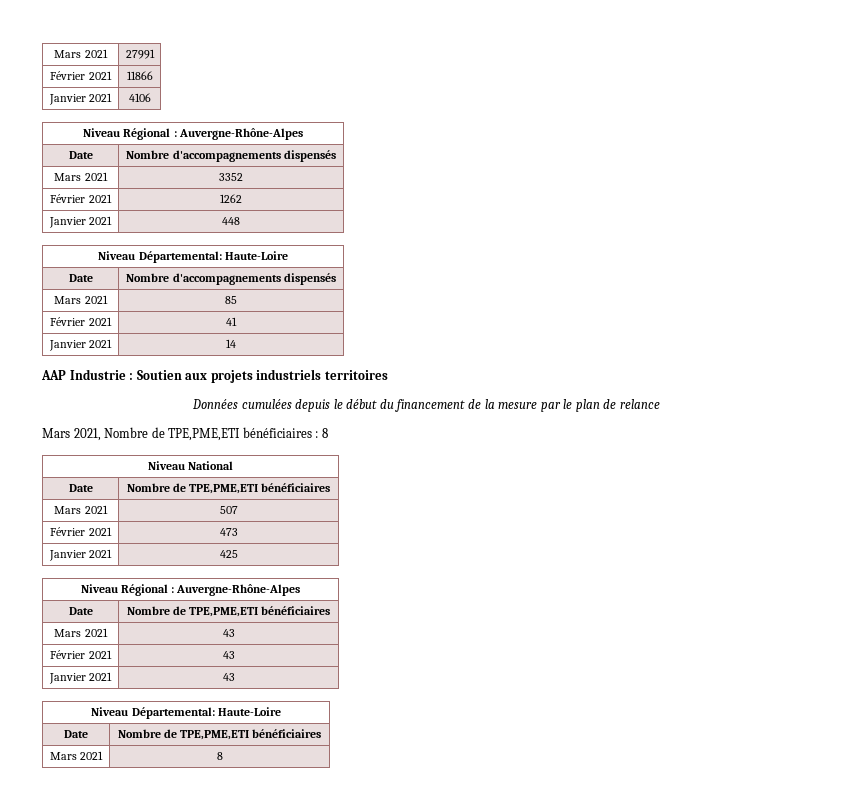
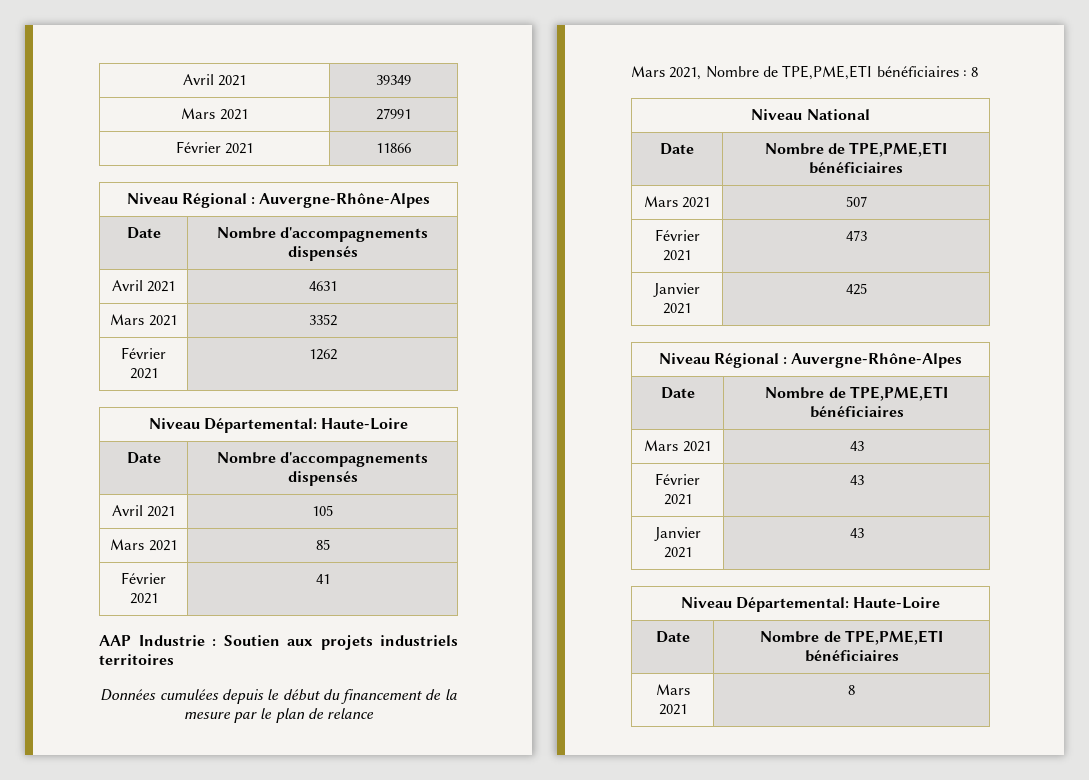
+ Avril 2021 | 39349
- Janvier 2021 | 4106
+ Avril 2021 | 4631
- Janvier 2021 | 448
+ Avril 2021 | 105
- Janvier 2021 | 14

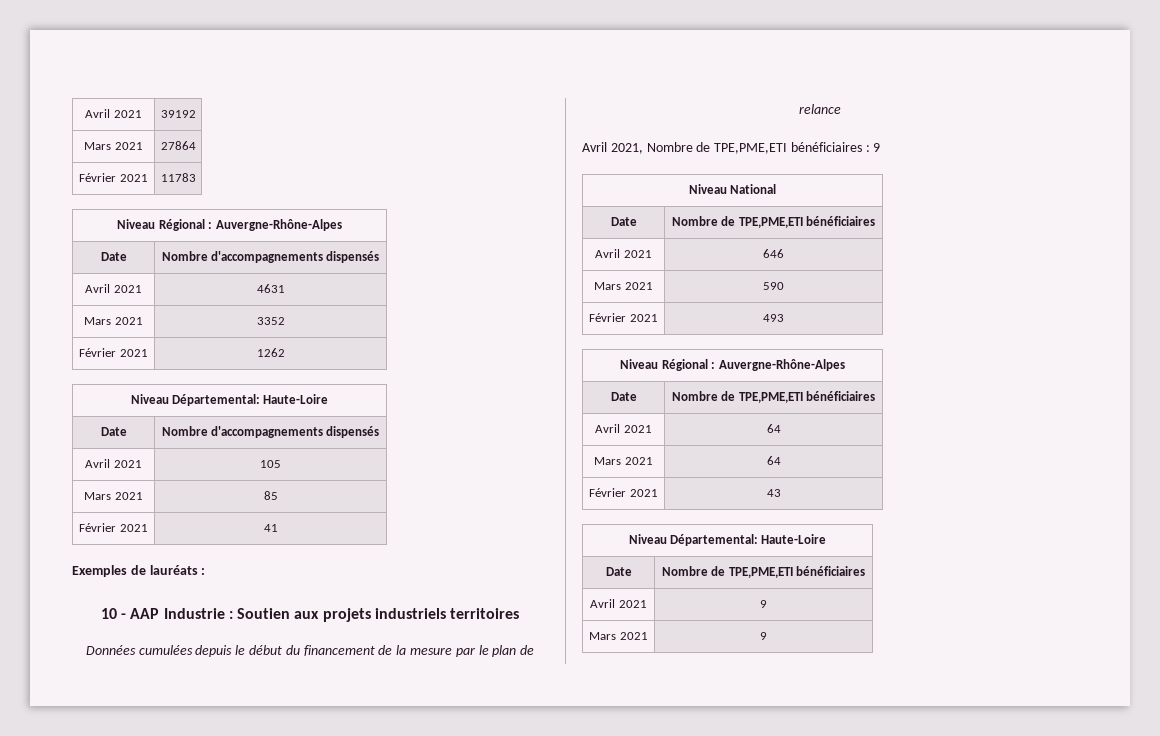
- Avril 2021 | 39349
- Mars 2021 | 27991
- Février 2021 | 11866
+ Avril 2021 | 39192
+ Mars 2021 | 27864
+ Février 2021 | 11783
- AAP Industrie : Soutien aux projets industriels territoires
+ Exemples de lauréats :
+ 10 - AAP Industrie : Soutien aux projets industriels territoires
- Mars 2021, Nombre de TPE,PME,ETI bénéficiaires : 8
+ Avril 2021, Nombre de TPE,PME,ETI bénéficiaires : 9
- Mars 2021 | 507
- Février 2021 | 473
- Janvier 2021 | 425
+ Avril 2021 | 646
+ Mars 2021 | 590
+ Février 2021 | 493
- Mars 2021 | 43
+ Avril 2021 | 64
+ Mars 2021 | 64
- Janvier 2021 | 43
- Mars 2021 | 8
+ Avril 2021 | 9
+ Mars 2021 | 9

